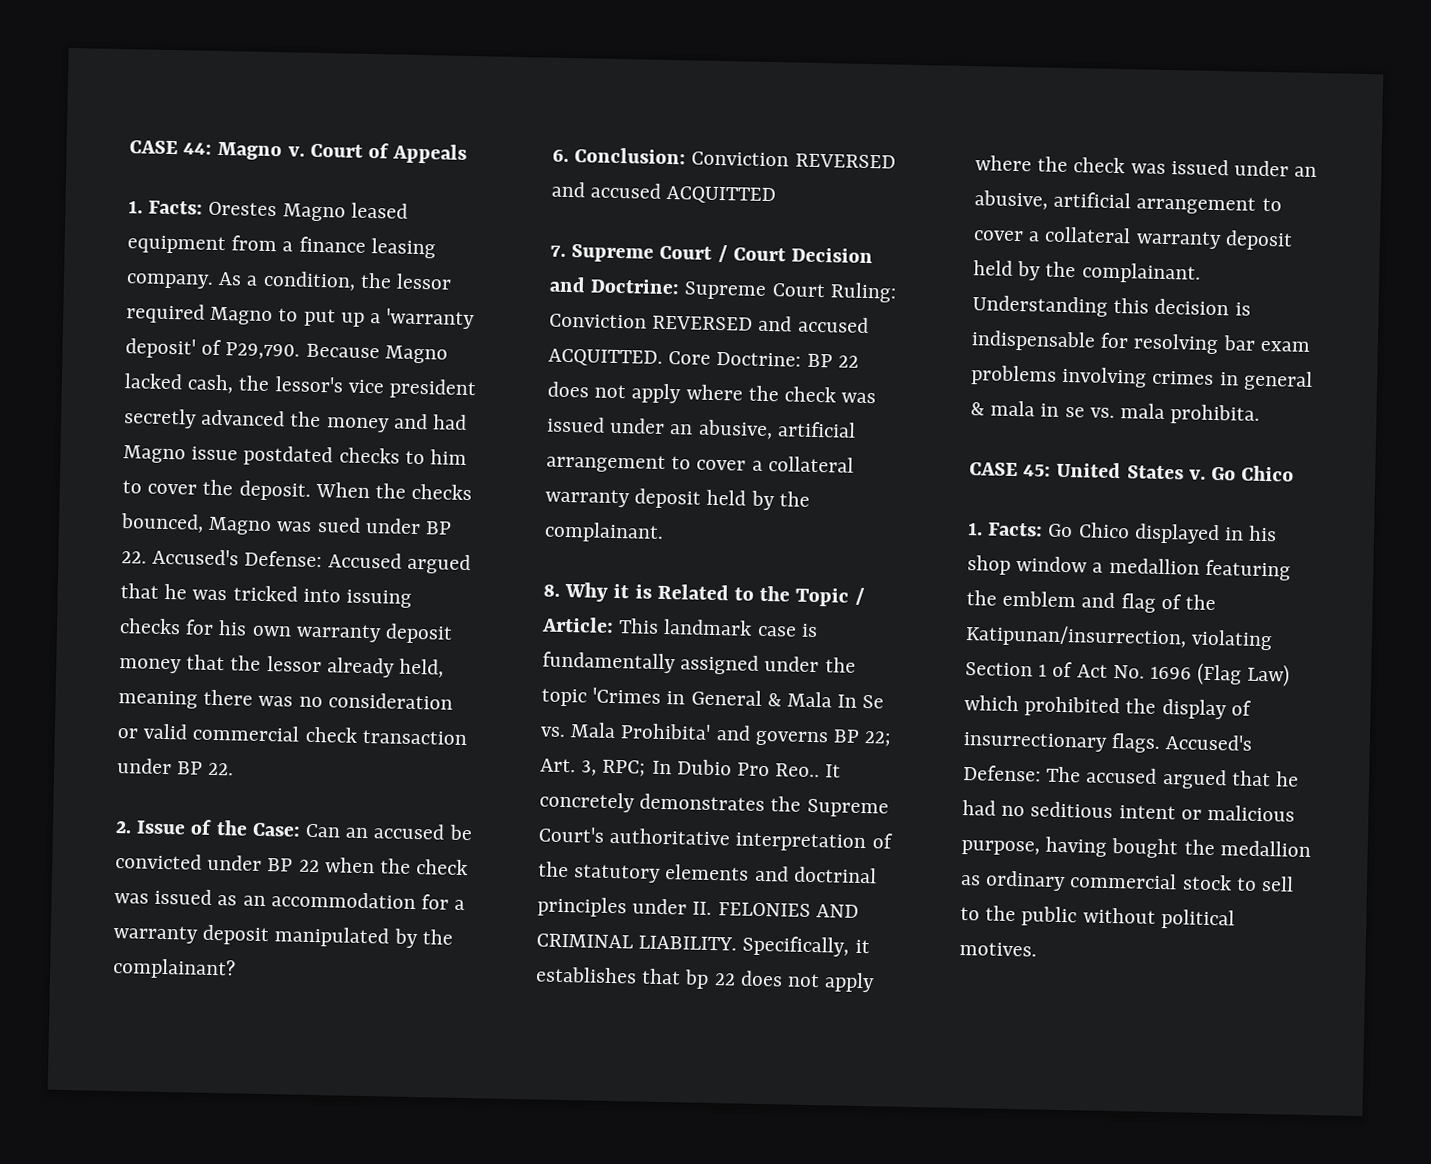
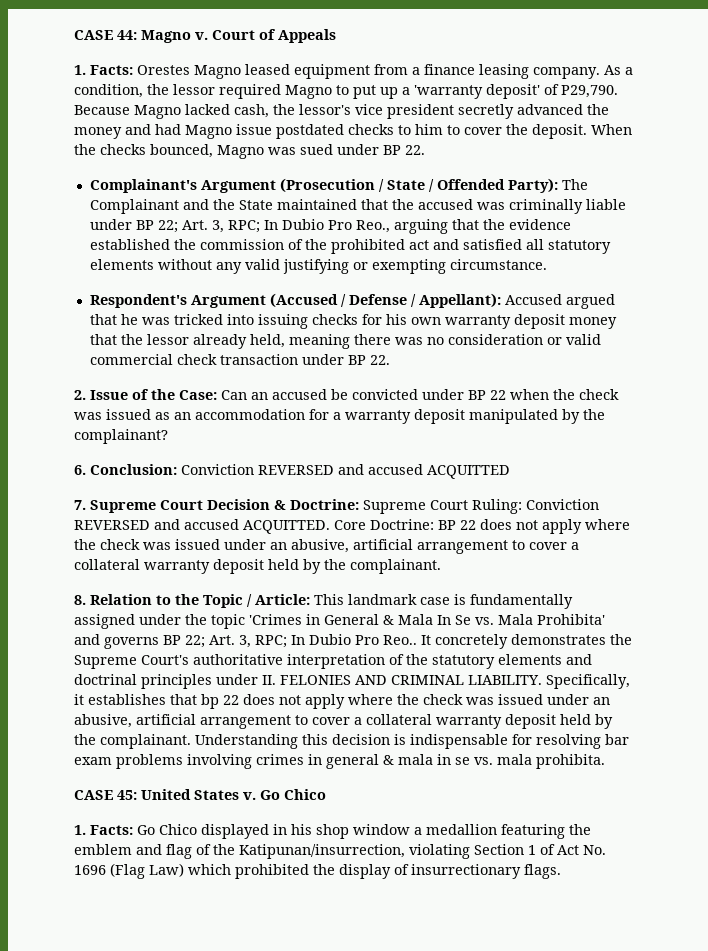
- When the checks bounced, Magno was sued under BP 22. Accused's Defense: Accused argued that he was tricked into issuing checks for his own warranty deposit money that the lessor already held, meaning there was no consideration or valid commercial check transaction under BP 22.
+ When the checks bounced, Magno was sued under BP 22.
+ Complainant's Argument (Prosecution / State / Offended Party): The Complainant and the State maintained that the accused was criminally liable under BP 22; Art. 3, RPC; In Dubio Pro Reo., arguing that the evidence established the commission of the prohibited act and satisfied all statutory elements without any valid justifying or exempting circumstance.
+ Respondent's Argument (Accused / Defense / Appellant): Accused argued that he was tricked into issuing checks for his own warranty deposit money that the lessor already held, meaning there was no consideration or valid commercial check transaction under BP 22.
- 7. Supreme Court / Court Decision and Doctrine: Supreme Court Ruling: Conviction REVERSED and accused ACQUITTED.
+ 7. Supreme Court Decision & Doctrine: Supreme Court Ruling: Conviction REVERSED and accused ACQUITTED.
- 8. Why it is Related to the Topic / Article: This landmark case is fundamentally assigned under the topic 'Crimes in General & Mala In Se vs. Mala Prohibita' and governs BP 22; Art. 3, RPC; In Dubio Pro Reo..
+ 8. Relation to the Topic / Article: This landmark case is fundamentally assigned under the topic 'Crimes in General & Mala In Se vs. Mala Prohibita' and governs BP 22; Art. 3, RPC; In Dubio Pro Reo..
- Accused's Defense: The accused argued that he had no seditious intent or malicious purpose, having bought the medallion as ordinary commercial stock to sell to the public without political motives.

